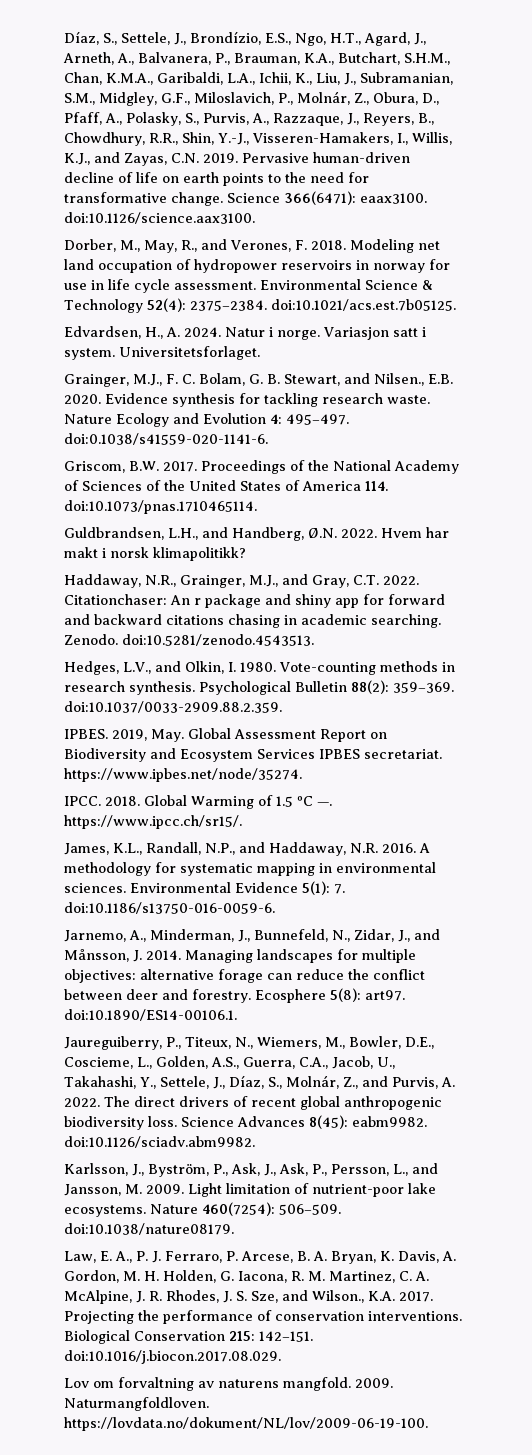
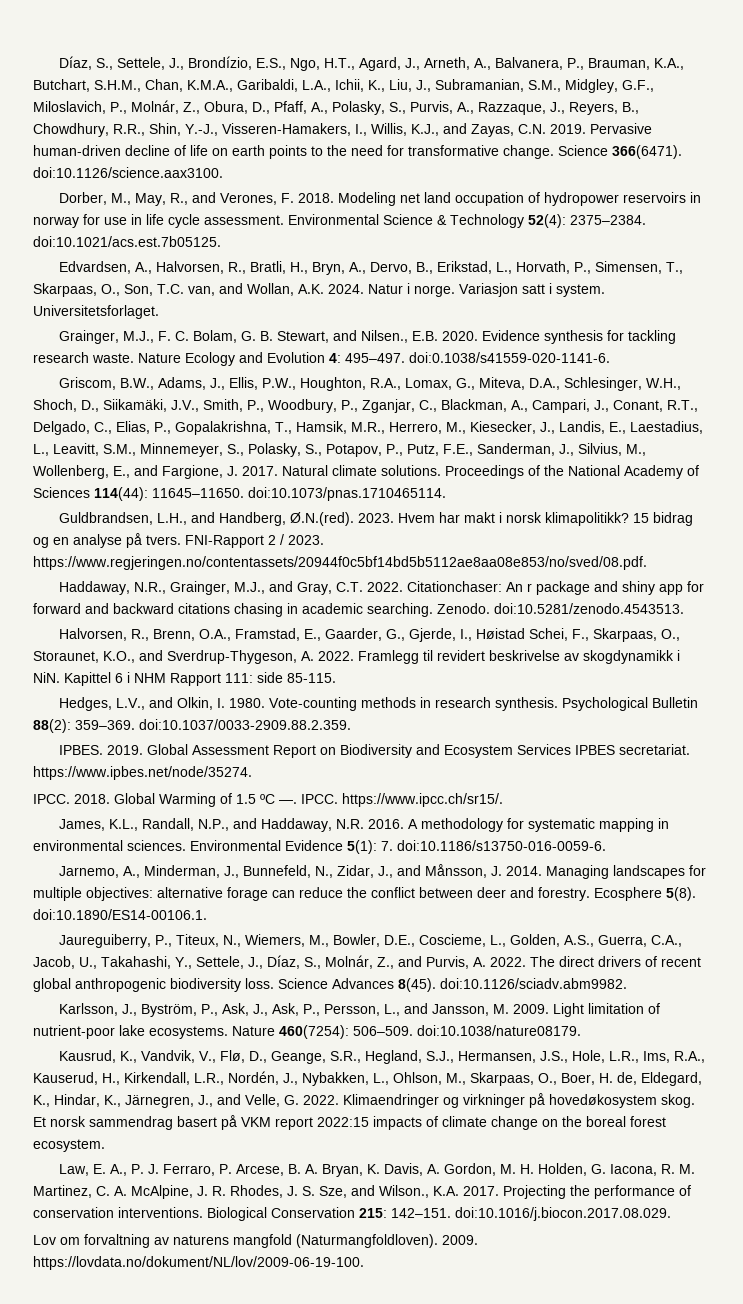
- Science 366(6471): eaax3100. doi:10.1126/science.aax3100.
+ Science 366(6471). doi:10.1126/science.aax3100.
- Edvardsen, H., A. 2024.
+ Edvardsen, A., Halvorsen, R., Bratli, H., Bryn, A., Dervo, B., Erikstad, L., Horvath, P., Simensen, T., Skarpaas, O., Son, T.C. van, and Wollan, A.K. 2024.
- Griscom, B.W. 2017.
+ Griscom, B.W., Adams, J., Ellis, P.W., Houghton, R.A., Lomax, G., Miteva, D.A., Schlesinger, W.H., Shoch, D., Siikamäki, J.V., Smith, P., Woodbury, P., Zganjar, C., Blackman, A., Campari, J., Conant, R.T., Delgado, C., Elias, P., Gopalakrishna, T., Hamsik, M.R., Herrero, M., Kiesecker, J., Landis, E., Laestadius, L., Leavitt, S.M., Minnemeyer, S., Polasky, S., Potapov, P., Putz, F.E., Sanderman, J., Silvius, M., Wollenberg, E., and Fargione, J. 2017. Natural climate solutions.
- Proceedings of the National Academy of Sciences of the United States of America 114. doi:10.1073/pnas.1710465114.
+ Proceedings of the National Academy of Sciences 114(44): 11645–11650. doi:10.1073/pnas.1710465114.
- Guldbrandsen, L.H., and Handberg, Ø.N. 2022.
+ Guldbrandsen, L.H., and Handberg, Ø.N.(red). 2023.
+ 15 bidrag og en analyse på tvers. FNI-Rapport 2 / 2023. https://www.regjeringen.no/contentassets/20944f0c5bf14bd5b5112ae8aa08e853/no/sved/08.pdf.
+ Halvorsen, R., Brenn, O.A., Framstad, E., Gaarder, G., Gjerde, I., Høistad Schei, F., Skarpaas, O., Storaunet, K.O., and Sverdrup-Thygeson, A. 2022. Framlegg til revidert beskrivelse av skogdynamikk i NiN. Kapittel 6 i NHM Rapport 111: side 85-115.
- 2019, May. Global Assessment Report on Biodiversity and Ecosystem Services IPBES secretariat. https://www.ipbes.net/node/35274.
+ 2019. Global Assessment Report on Biodiversity and Ecosystem Services IPBES secretariat. https://www.ipbes.net/node/35274.
- Global Warming of 1.5 ºC —. https://www.ipcc.ch/sr15/.
+ Global Warming of 1.5 ºC —. IPCC. https://www.ipcc.ch/sr15/.
- Ecosphere 5(8): art97. doi:10.1890/ES14-00106.1.
+ Ecosphere 5(8). doi:10.1890/ES14-00106.1.
- Science Advances 8(45): eabm9982. doi:10.1126/sciadv.abm9982.
+ Science Advances 8(45). doi:10.1126/sciadv.abm9982.
+ Kausrud, K., Vandvik, V., Flø, D., Geange, S.R., Hegland, S.J., Hermansen, J.S., Hole, L.R., Ims, R.A., Kauserud, H., Kirkendall, L.R., Nordén, J., Nybakken, L., Ohlson, M., Skarpaas, O., Boer, H. de, Eldegard, K., Hindar, K., Järnegren, J., and Velle, G. 2022. Klimaendringer og virkninger på hovedøkosystem skog. Et norsk sammendrag basert på VKM report 2022:15 impacts of climate change on the boreal forest ecosystem.
- Lov om forvaltning av naturens mangfold. 2009. Naturmangfoldloven. https://lovdata.no/dokument/NL/lov/2009-06-19-100.
+ Lov om forvaltning av naturens mangfold (Naturmangfoldloven). 2009. https://lovdata.no/dokument/NL/lov/2009-06-19-100.

